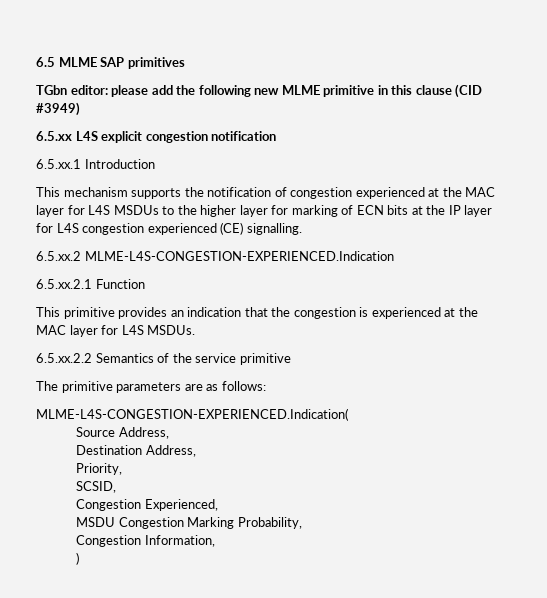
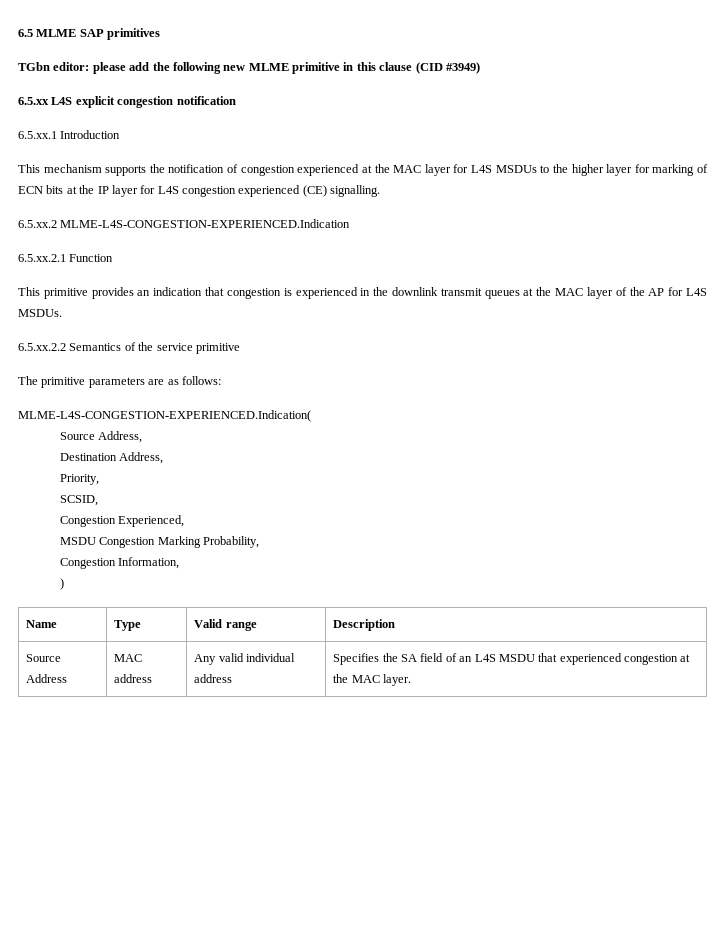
- This primitive provides an indication that the congestion is experienced at the MAC layer for L4S MSDUs.
+ This primitive provides an indication that congestion is experienced in the downlink transmit queues at the MAC layer of the AP for L4S MSDUs.
+ Name | Type | Valid range | Description
+ Source Address | MAC address | Any valid individual address | Specifies the SA field of an L4S MSDU that experienced congestion at the MAC layer.

